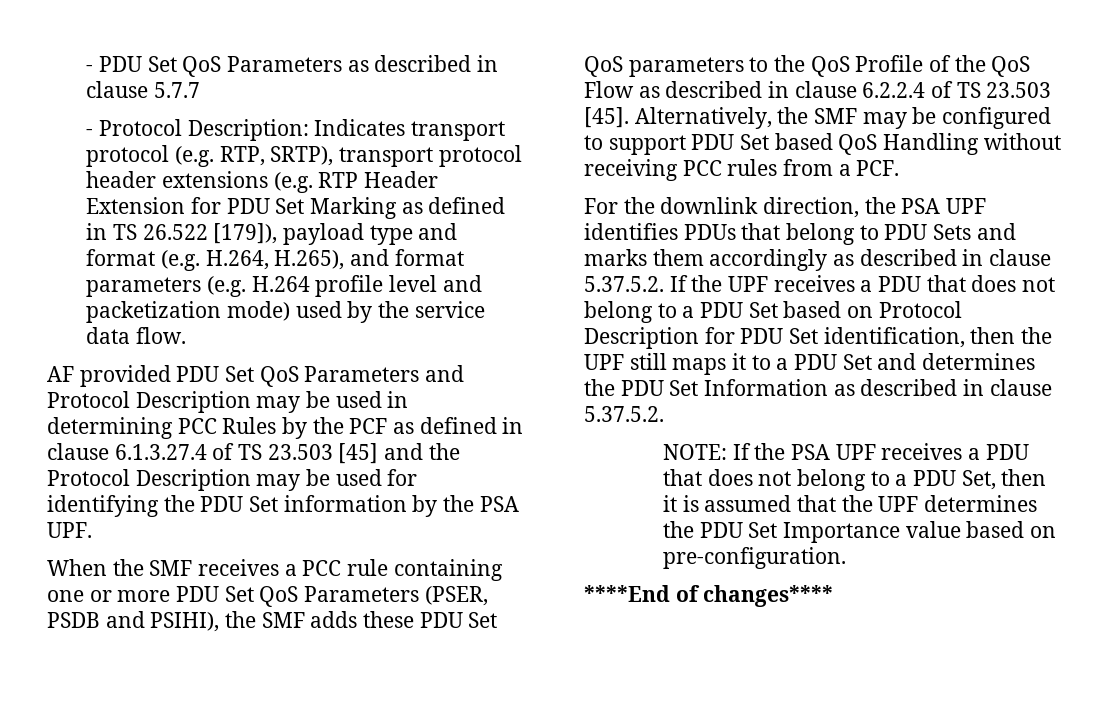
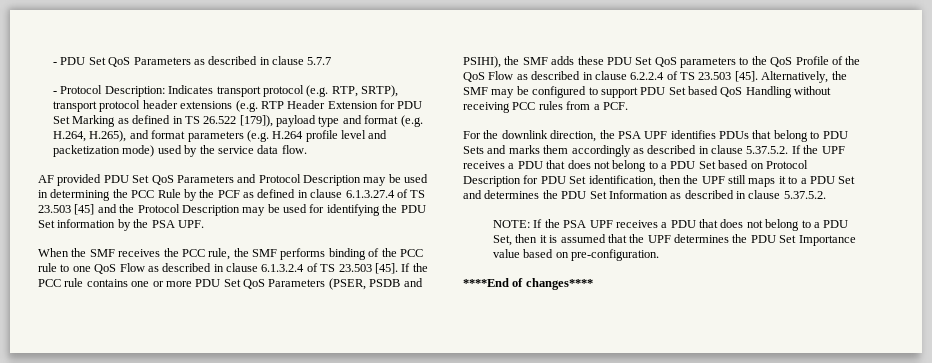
- AF provided PDU Set QoS Parameters and Protocol Description may be used in determining PCC Rules by the PCF as defined in clause 6.1.3.27.4 of TS 23.503 [45] and the Protocol Description may be used for identifying the PDU Set information by the PSA UPF.
+ AF provided PDU Set QoS Parameters and Protocol Description may be used in determining the PCC Rule by the PCF as defined in clause 6.1.3.27.4 of TS 23.503 [45] and the Protocol Description may be used for identifying the PDU Set information by the PSA UPF.
- When the SMF receives a PCC rule containing one or more PDU Set QoS Parameters (PSER, PSDB and PSIHI), the SMF adds these PDU Set QoS parameters to the QoS Profile of the QoS Flow as described in clause 6.2.2.4 of TS 23.503 [45].
+ When the SMF receives the PCC rule, the SMF performs binding of the PCC rule to one QoS Flow as described in clause 6.1.3.2.4 of TS 23.503 [45]. If the PCC rule contains one or more PDU Set QoS Parameters (PSER, PSDB and PSIHI), the SMF adds these PDU Set QoS parameters to the QoS Profile of the QoS Flow as described in clause 6.2.2.4 of TS 23.503 [45].

